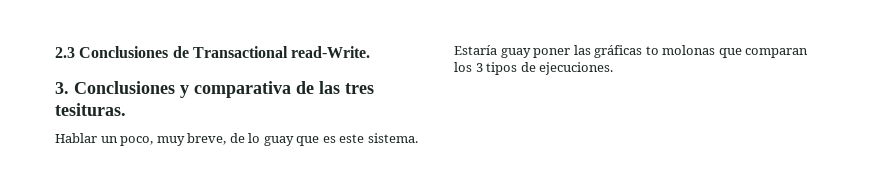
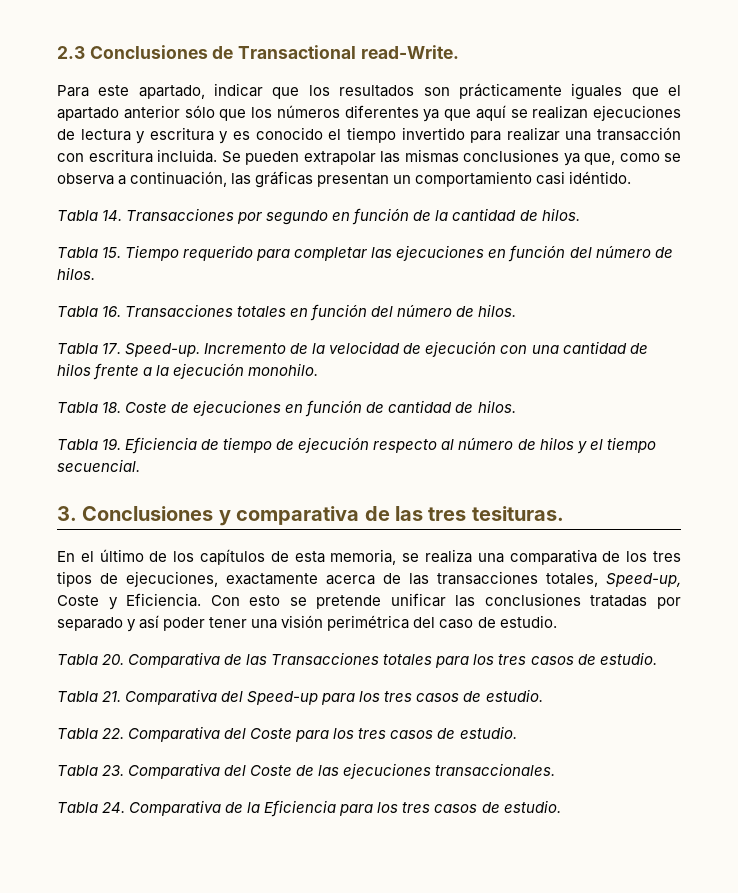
+ Para este apartado, indicar que los resultados son prácticamente iguales que el apartado anterior sólo que los números diferentes ya que aquí se realizan ejecuciones de lectura y escritura y es conocido el tiempo invertido para realizar una transacción con escritura incluida. Se pueden extrapolar las mismas conclusiones ya que, como se observa a continuación, las gráficas presentan un comportamiento casi idéntido.
+ Tabla 14. Transacciones por segundo en función de la cantidad de hilos.
+ Tabla 15. Tiempo requerido para completar las ejecuciones en función del número de hilos.
+ Tabla 16. Transacciones totales en función del número de hilos.
+ Tabla 17. Speed-up. Incremento de la velocidad de ejecución con una cantidad de hilos frente a la ejecución monohilo.
+ Tabla 18. Coste de ejecuciones en función de cantidad de hilos.
+ Tabla 19. Eficiencia de tiempo de ejecución respecto al número de hilos y el tiempo secuencial.
- Hablar un poco, muy breve, de lo guay que es este sistema. Estaría guay poner las gráficas to molonas que comparan los 3 tipos de ejecuciones.
+ En el último de los capítulos de esta memoria, se realiza una comparativa de los tres tipos de ejecuciones, exactamente acerca de las transacciones totales, Speed-up, Coste y Eficiencia. Con esto se pretende unificar las conclusiones tratadas por separado y así poder tener una visión perimétrica del caso de estudio.
+ Tabla 20. Comparativa de las Transacciones totales para los tres casos de estudio.
+ Tabla 21. Comparativa del Speed-up para los tres casos de estudio.
+ Tabla 22. Comparativa del Coste para los tres casos de estudio.
+ Tabla 23. Comparativa del Coste de las ejecuciones transaccionales.
+ Tabla 24. Comparativa de la Eficiencia para los tres casos de estudio.

